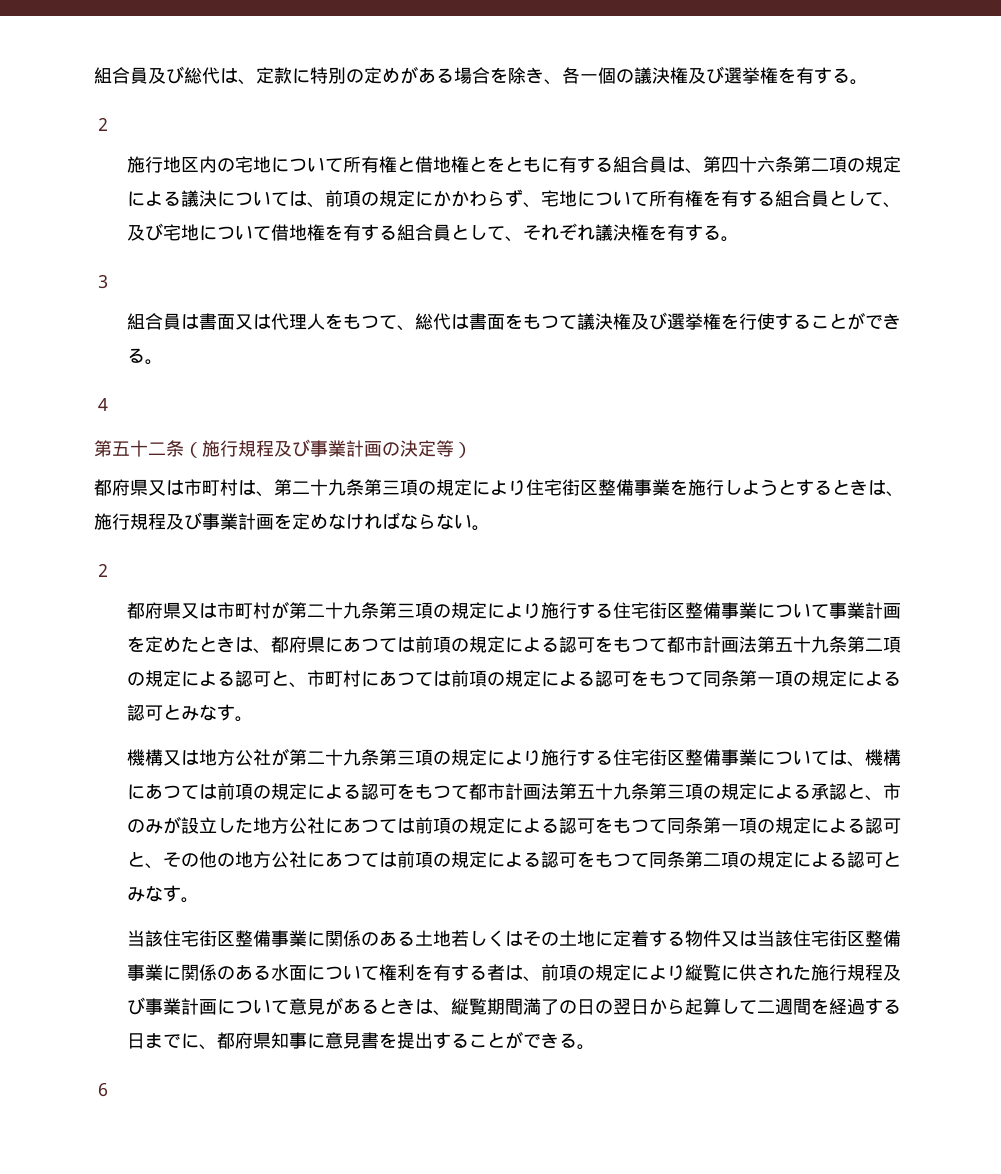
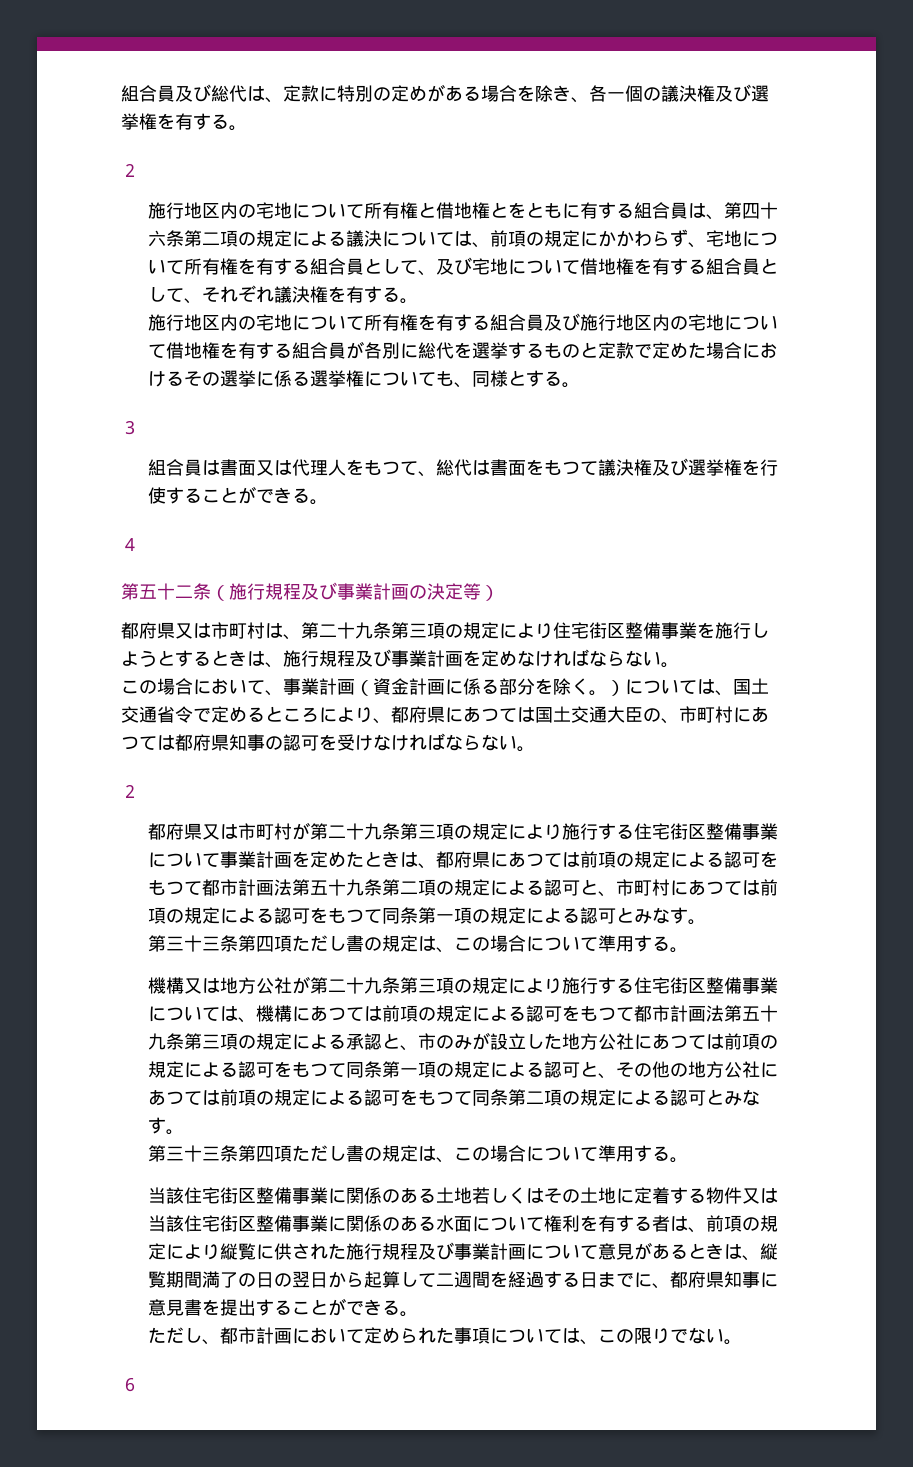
+ 施行地区内の宅地について所有権を有する組合員及び施行地区内の宅地について借地権を有する組合員が各別に総代を選挙するものと定款で定めた場合におけるその選挙に係る選挙権についても、同様とする。
+ この場合において、事業計画（資金計画に係る部分を除く。）については、国土交通省令で定めるところにより、都府県にあつては国土交通大臣の、市町村にあつては都府県知事の認可を受けなければならない。
  都府県又は市町村が第二十九条第三項の規定により施行する住宅街区整備事業について事業計画を定めたときは、都府県にあつては前項の規定による認可をもつて都市計画法第五十九条第二項の規定による認可と、市町村にあつては前項の規定による認可をもつて同条第一項の規定による認可とみなす。
+ 第三十三条第四項ただし書の規定は、この場合について準用する。
  機構又は地方公社が第二十九条第三項の規定により施行する住宅街区整備事業については、機構にあつては前項の規定による認可をもつて都市計画法第五十九条第三項の規定による承認と、市のみが設立した地方公社にあつては前項の規定による認可をもつて同条第一項の規定による認可と、その他の地方公社にあつては前項の規定による認可をもつて同条第二項の規定による認可とみなす。
+ 第三十三条第四項ただし書の規定は、この場合について準用する。
+ ただし、都市計画において定められた事項については、この限りでない。

